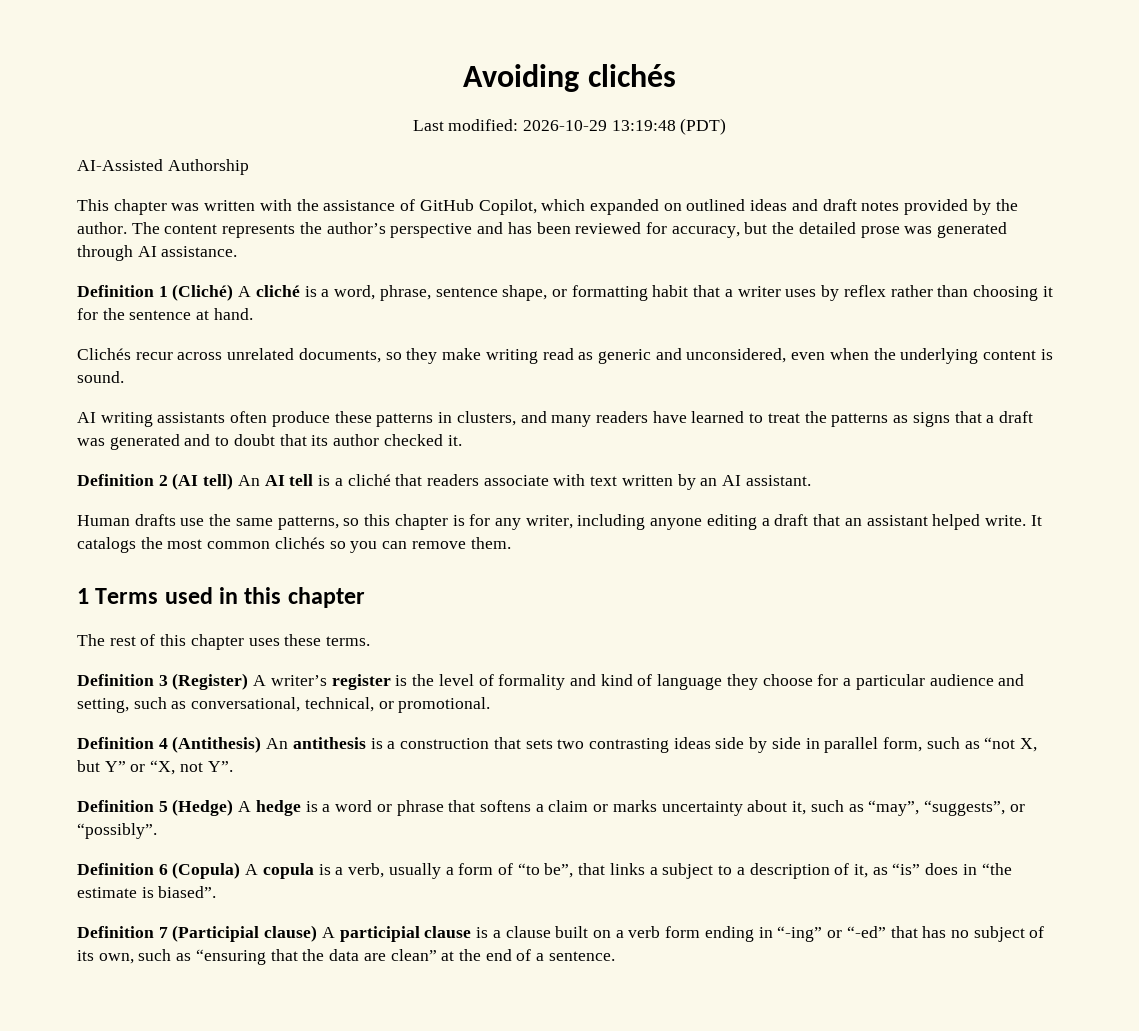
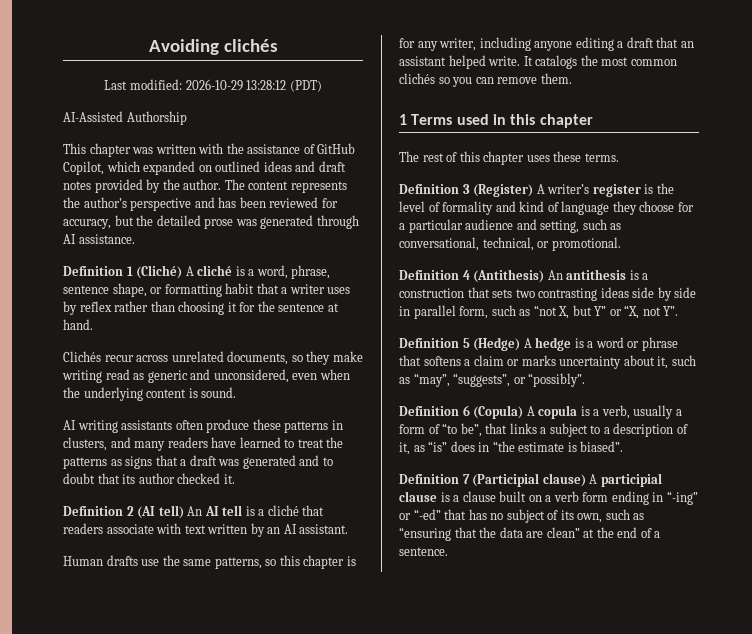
- Last modified: 2026-10-29 13:19:48 (PDT)
+ Last modified: 2026-10-29 13:28:12 (PDT)

